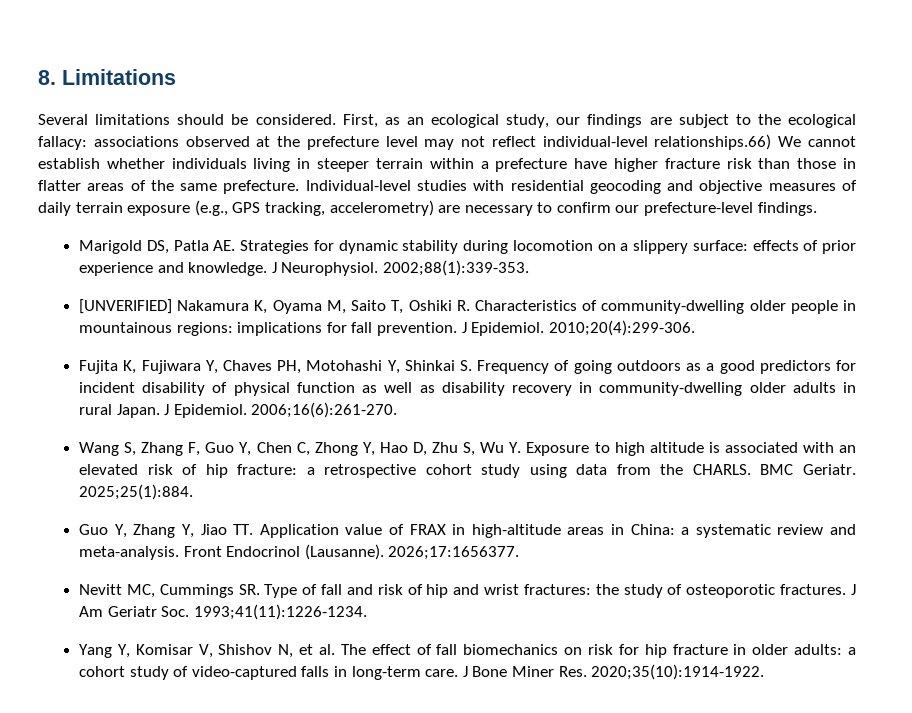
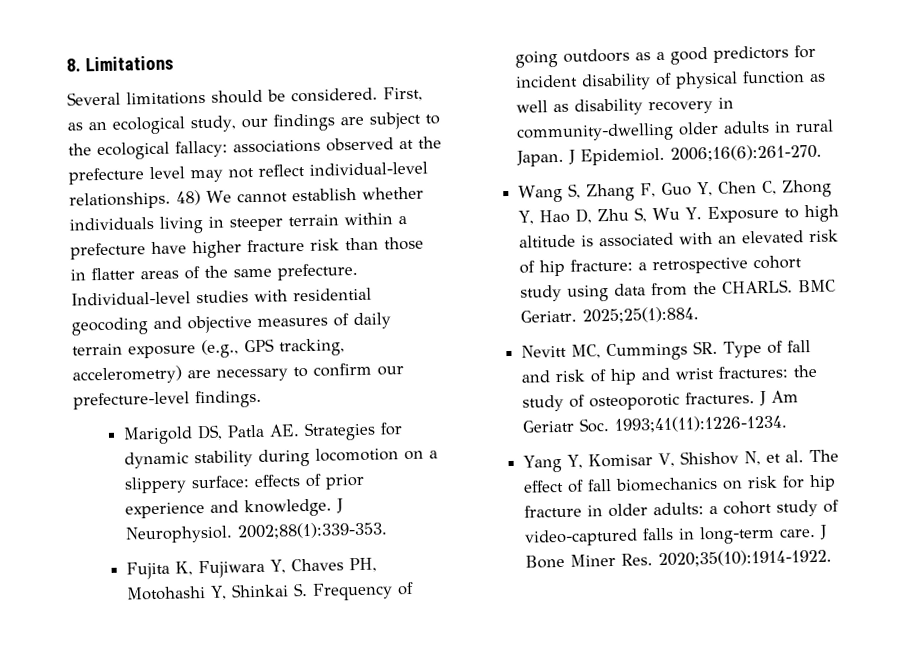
- First, as an ecological study, our findings are subject to the ecological fallacy: associations observed at the prefecture level may not reflect individual-level relationships.66) We cannot establish whether individuals living in steeper terrain within a prefecture have higher fracture risk than those in flatter areas of the same prefecture.
+ First, as an ecological study, our findings are subject to the ecological fallacy: associations observed at the prefecture level may not reflect individual-level relationships. 48) We cannot establish whether individuals living in steeper terrain within a prefecture have higher fracture risk than those in flatter areas of the same prefecture.
- [UNVERIFIED] Nakamura K, Oyama M, Saito T, Oshiki R. Characteristics of community-dwelling older people in mountainous regions: implications for fall prevention. J Epidemiol. 2010;20(4):299-306.
- Guo Y, Zhang Y, Jiao TT. Application value of FRAX in high-altitude areas in China: a systematic review and meta-analysis. Front Endocrinol (Lausanne). 2026;17:1656377.

